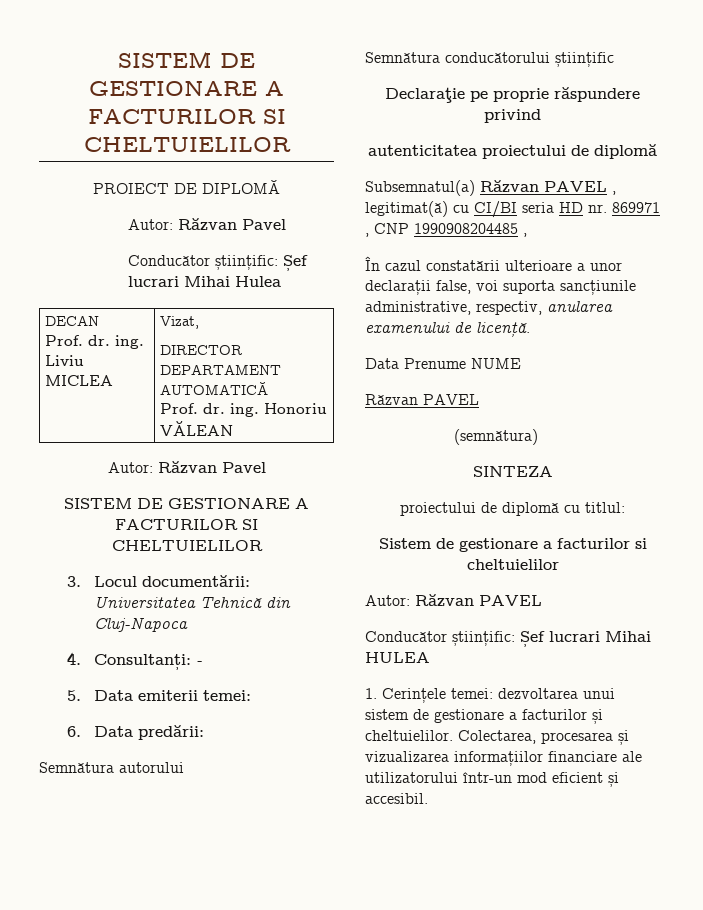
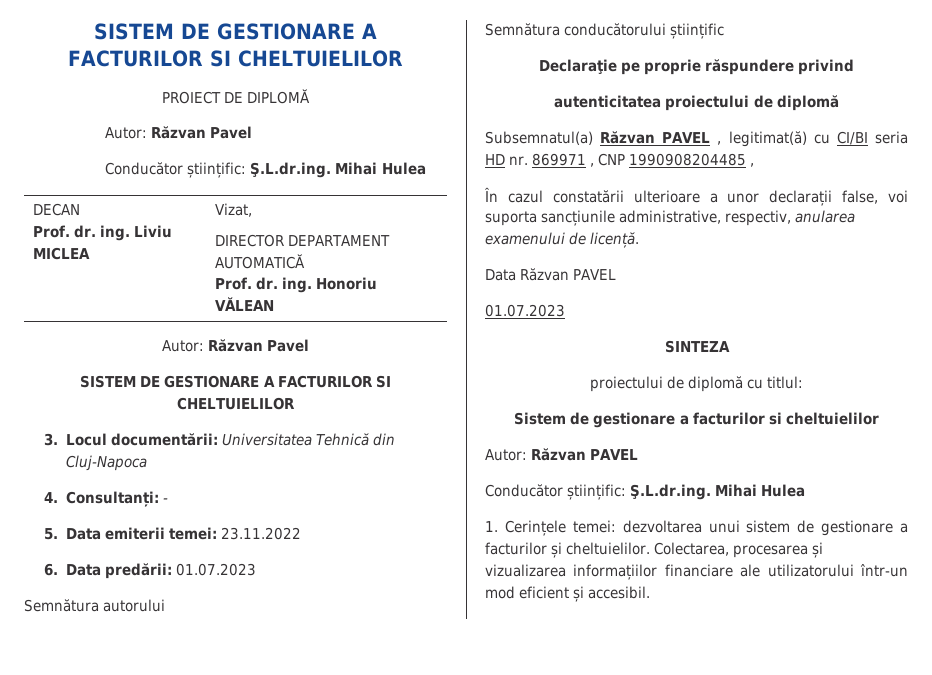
  PROIECT DE DIPLOMĂ
  Autor: Răzvan Pavel
- Conducător științific: Șef lucrari Mihai Hulea
+ Conducător științific: Ş.L.dr.ing. Mihai Hulea
- 5. Data emiterii temei:
+ 5. Data emiterii temei: 23.11.2022
- 6. Data predării:
+ 6. Data predării: 01.07.2023
- Data Prenume NUME
- Răzvan PAVEL
- (semnătura)
+ Data Răzvan PAVEL
+ 01.07.2023
  Autor: Răzvan PAVEL
- Conducător științific: Șef lucrari Mihai HULEA
+ Conducător științific: Ş.L.dr.ing. Mihai Hulea

